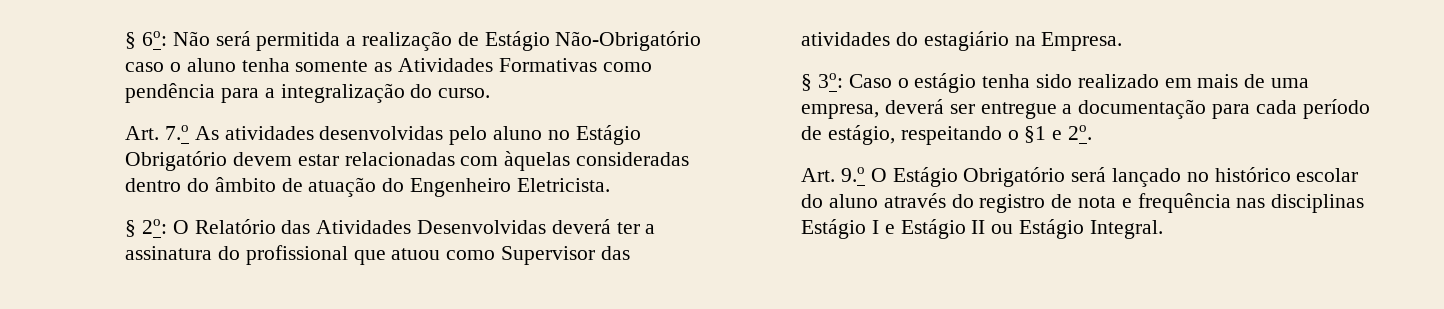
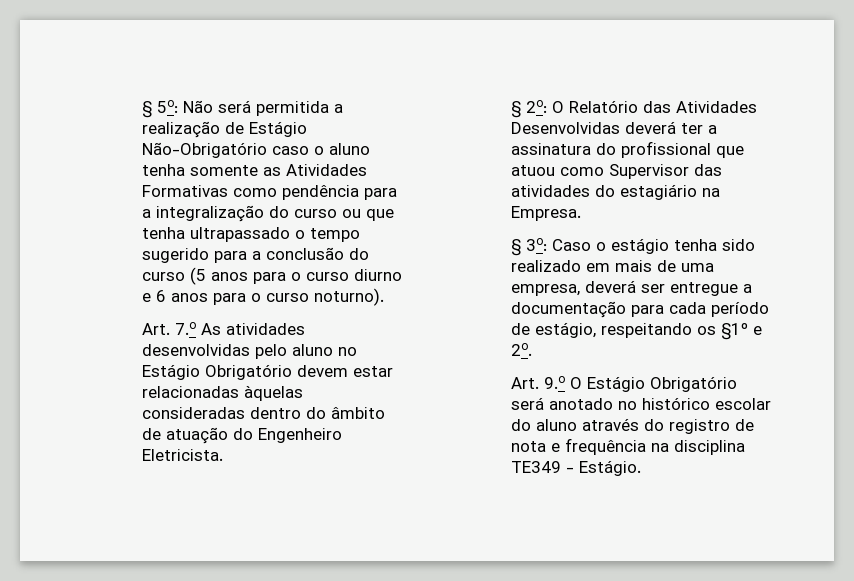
- § 6o: Não será permitida a realização de Estágio Não-Obrigatório caso o aluno tenha somente as Atividades Formativas como pendência para a integralização do curso.
+ § 5o: Não será permitida a realização de Estágio Não-Obrigatório caso o aluno tenha somente as Atividades Formativas como pendência para a integralização do curso ou que tenha ultrapassado o tempo sugerido para a conclusão do curso (5 anos para o curso diurno e 6 anos para o curso noturno).
- Art. 7.o As atividades desenvolvidas pelo aluno no Estágio Obrigatório devem estar relacionadas com àquelas consideradas dentro do âmbito de atuação do Engenheiro Eletricista.
+ Art. 7.o As atividades desenvolvidas pelo aluno no Estágio Obrigatório devem estar relacionadas àquelas consideradas dentro do âmbito de atuação do Engenheiro Eletricista.
- § 3o: Caso o estágio tenha sido realizado em mais de uma empresa, deverá ser entregue a documentação para cada período de estágio, respeitando o §1 e 2o.
+ § 3o: Caso o estágio tenha sido realizado em mais de uma empresa, deverá ser entregue a documentação para cada período de estágio, respeitando os §1º e 2o.
- Art. 9.o O Estágio Obrigatório será lançado no histórico escolar do aluno através do registro de nota e frequência nas disciplinas Estágio I e Estágio II ou Estágio Integral.
+ Art. 9.o O Estágio Obrigatório será anotado no histórico escolar do aluno através do registro de nota e frequência na disciplina TE349 - Estágio.

